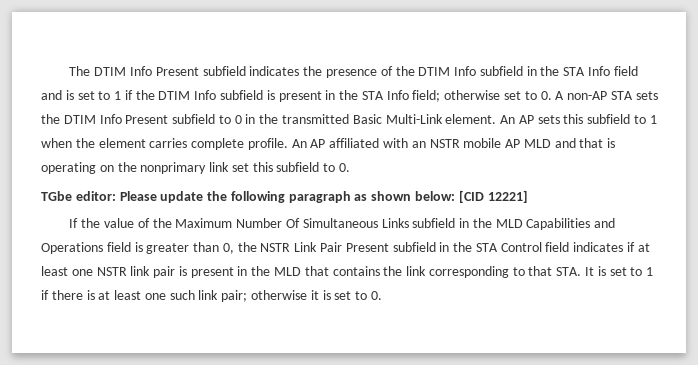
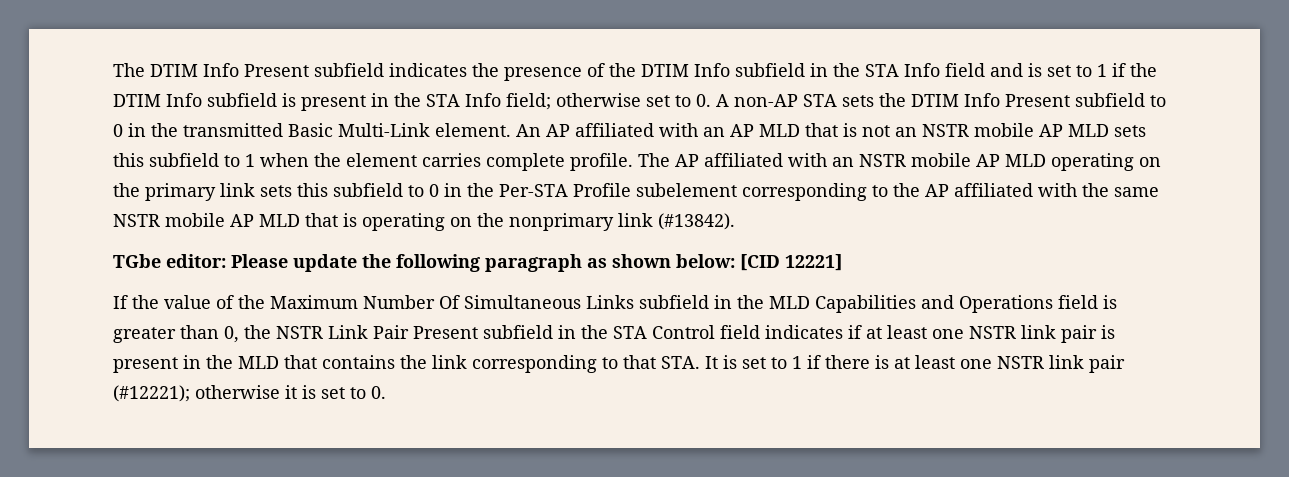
- An AP sets this subfield to 1 when the element carries complete profile.
+ An AP affiliated with an AP MLD that is not an NSTR mobile AP MLD sets this subfield to 1 when the element carries complete profile.
- An AP affiliated with an NSTR mobile AP MLD and that is operating on the nonprimary link set this subfield to 0.
+ The AP affiliated with an NSTR mobile AP MLD operating on the primary link sets this subfield to 0 in the Per-STA Profile subelement corresponding to the AP affiliated with the same NSTR mobile AP MLD that is operating on the nonprimary link (#13842).
- If the value of the Maximum Number Of Simultaneous Links subfield in the MLD Capabilities and Operations field is greater than 0, the NSTR Link Pair Present subfield in the STA Control field indicates if at least one NSTR link pair is present in the MLD that contains the link corresponding to that STA. It is set to 1 if there is at least one such link pair;
+ If the value of the Maximum Number Of Simultaneous Links subfield in the MLD Capabilities and Operations field is greater than 0, the NSTR Link Pair Present subfield in the STA Control field indicates if at least one NSTR link pair is present in the MLD that contains the link corresponding to that STA. It is set to 1 if there is at least one NSTR link pair (#12221);

